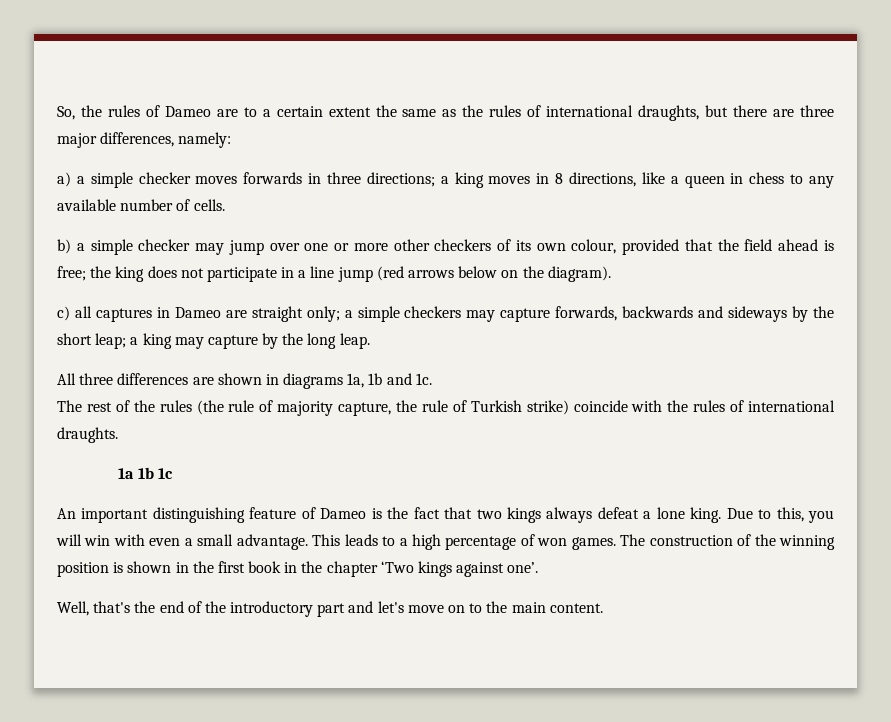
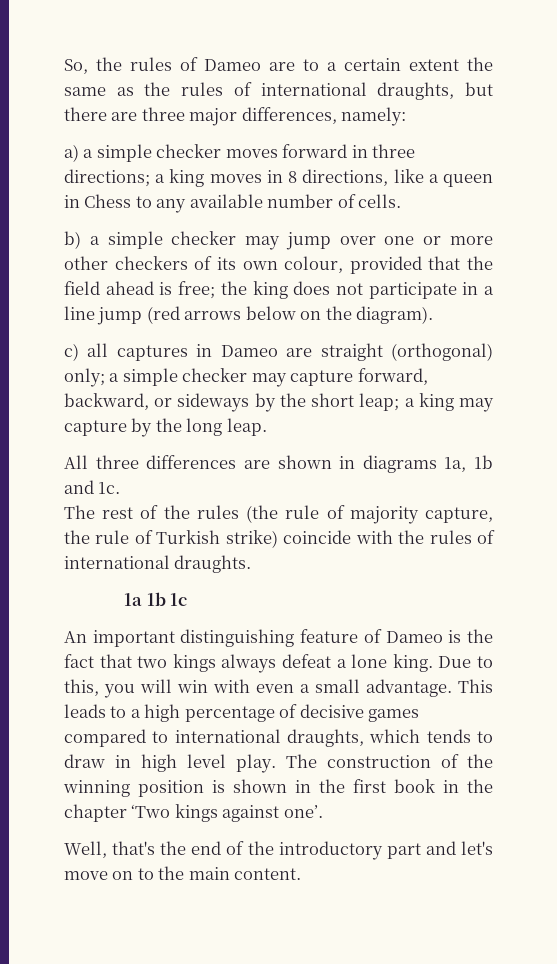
- a) a simple checker moves forwards in three directions; a king moves in 8 directions, like a queen in chess to any available number of cells.
+ a) a simple checker moves forward in three directions; a king moves in 8 directions, like a queen in Chess to any available number of cells.
- c) all captures in Dameo are straight only; a simple checkers may capture forwards, backwards and sideways by the short leap; a king may capture by the long leap.
+ c) all captures in Dameo are straight (orthogonal) only; a simple checker may capture forward, backward, or sideways by the short leap; a king may capture by the long leap.
- This leads to a high percentage of won games.
+ This leads to a high percentage of decisive games compared to international draughts, which tends to draw in high level play.

